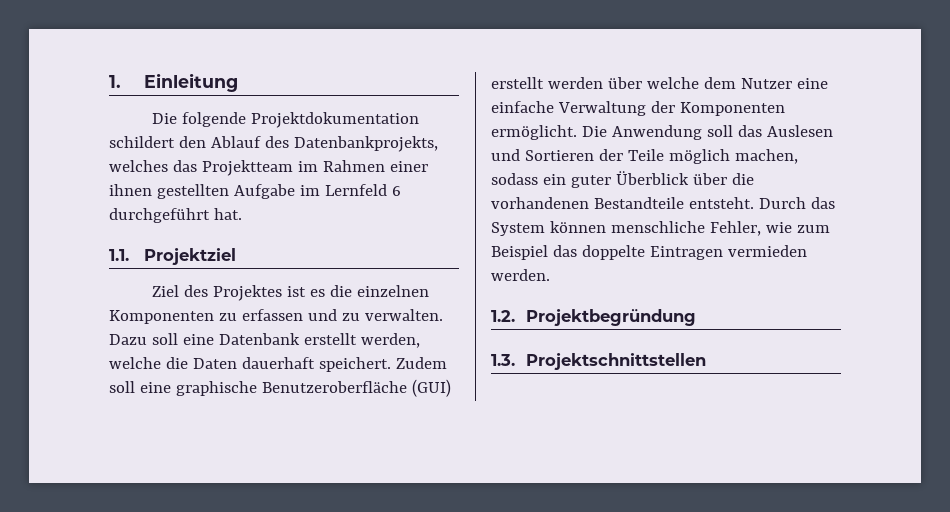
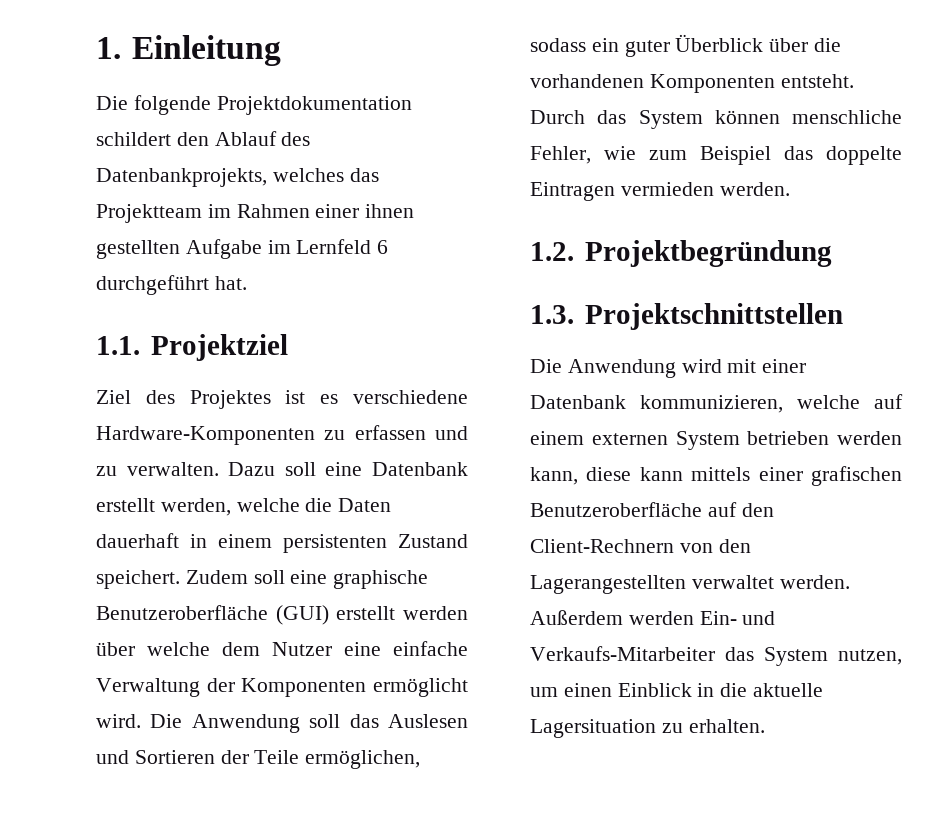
- Ziel des Projektes ist es die einzelnen Komponenten zu erfassen und zu verwalten.
+ Ziel des Projektes ist es verschiedene Hardware-Komponenten zu erfassen und zu verwalten.
- Dazu soll eine Datenbank erstellt werden, welche die Daten dauerhaft speichert.
+ Dazu soll eine Datenbank erstellt werden, welche die Daten dauerhaft in einem persistenten Zustand speichert.
- Zudem soll eine graphische Benutzeroberfläche (GUI) erstellt werden über welche dem Nutzer eine einfache Verwaltung der Komponenten ermöglicht.
+ Zudem soll eine graphische Benutzeroberfläche (GUI) erstellt werden über welche dem Nutzer eine einfache Verwaltung der Komponenten ermöglicht wird.
- Die Anwendung soll das Auslesen und Sortieren der Teile möglich machen, sodass ein guter Überblick über die vorhandenen Bestandteile entsteht.
+ Die Anwendung soll das Auslesen und Sortieren der Teile ermöglichen, sodass ein guter Überblick über die vorhandenen Komponenten entsteht.
+ Die Anwendung wird mit einer Datenbank kommunizieren, welche auf einem externen System betrieben werden kann, diese kann mittels einer grafischen Benutzeroberfläche auf den Client-Rechnern von den Lagerangestellten verwaltet werden. Außerdem werden Ein- und Verkaufs-Mitarbeiter das System nutzen, um einen Einblick in die aktuelle Lagersituation zu erhalten.

